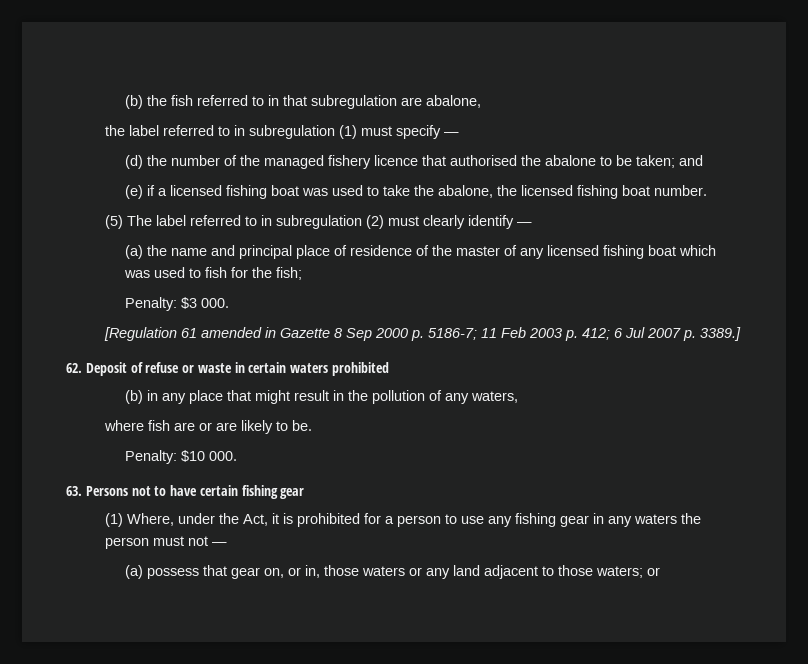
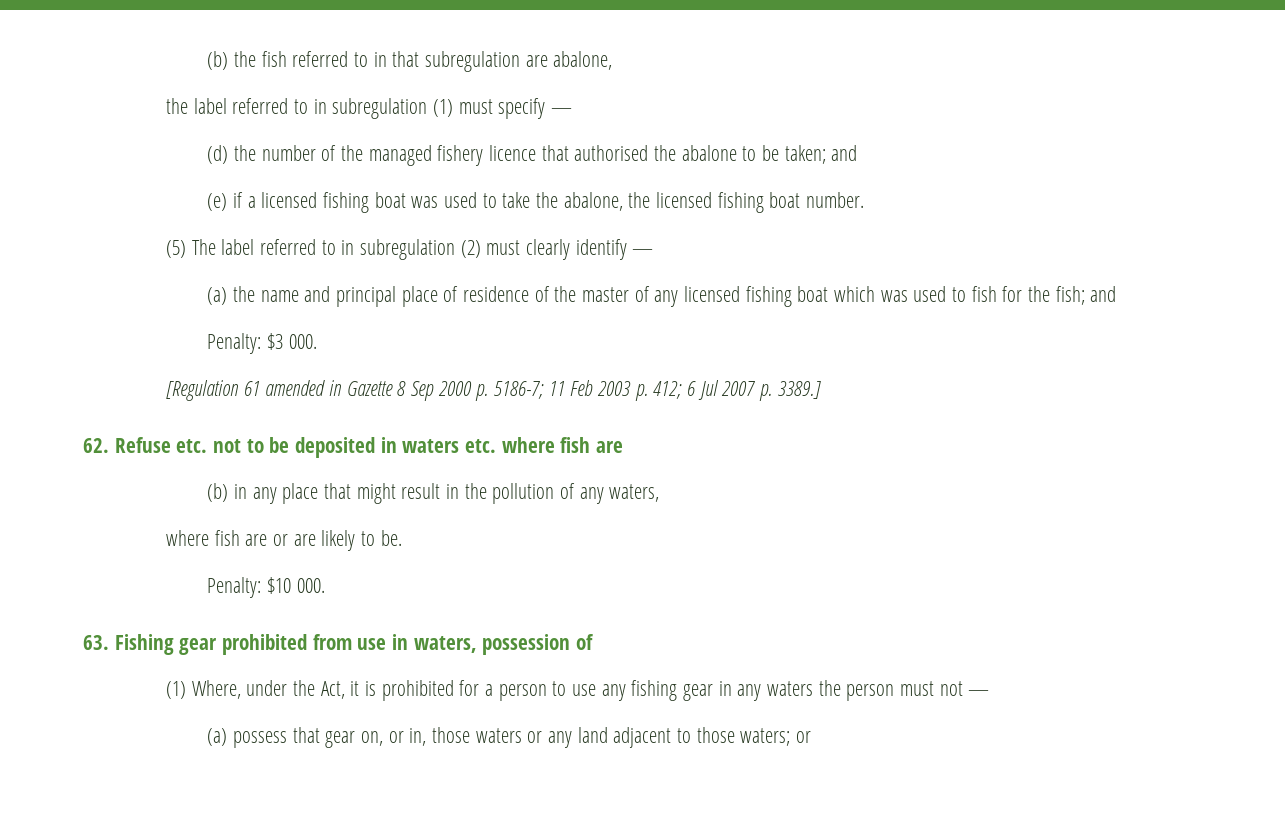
- (a) the name and principal place of residence of the master of any licensed fishing boat which was used to fish for the fish;
+ (a) the name and principal place of residence of the master of any licensed fishing boat which was used to fish for the fish; and
- 62. Deposit of refuse or waste in certain waters prohibited
+ 62. Refuse etc. not to be deposited in waters etc. where fish are
- 63. Persons not to have certain fishing gear
+ 63. Fishing gear prohibited from use in waters, possession of

